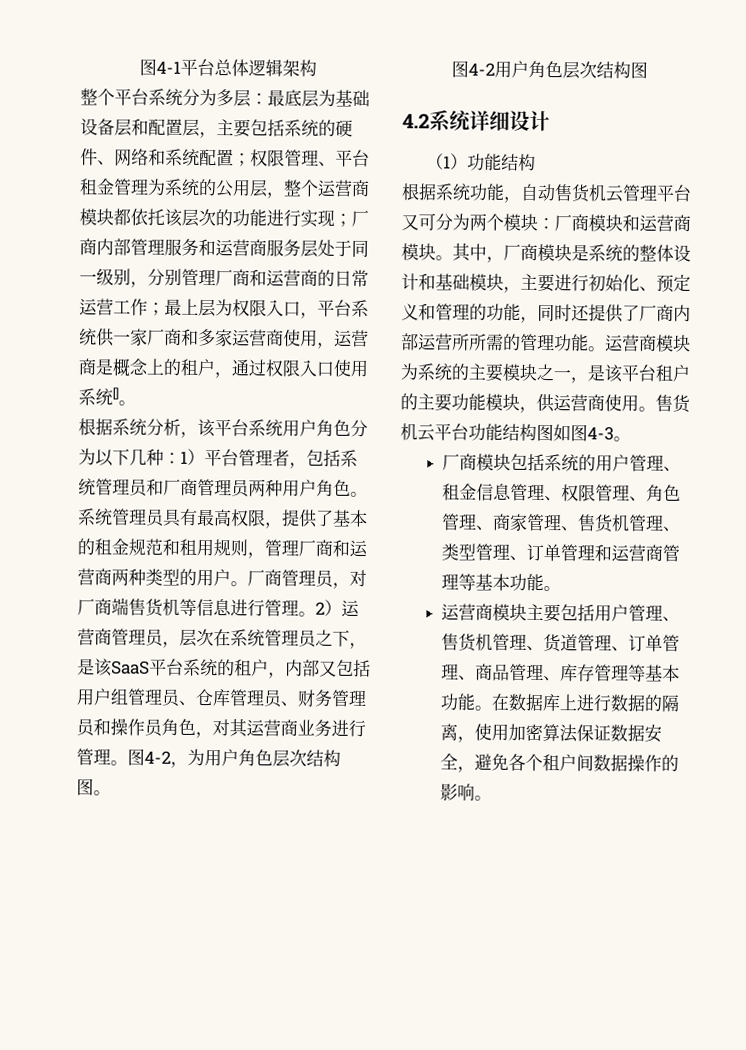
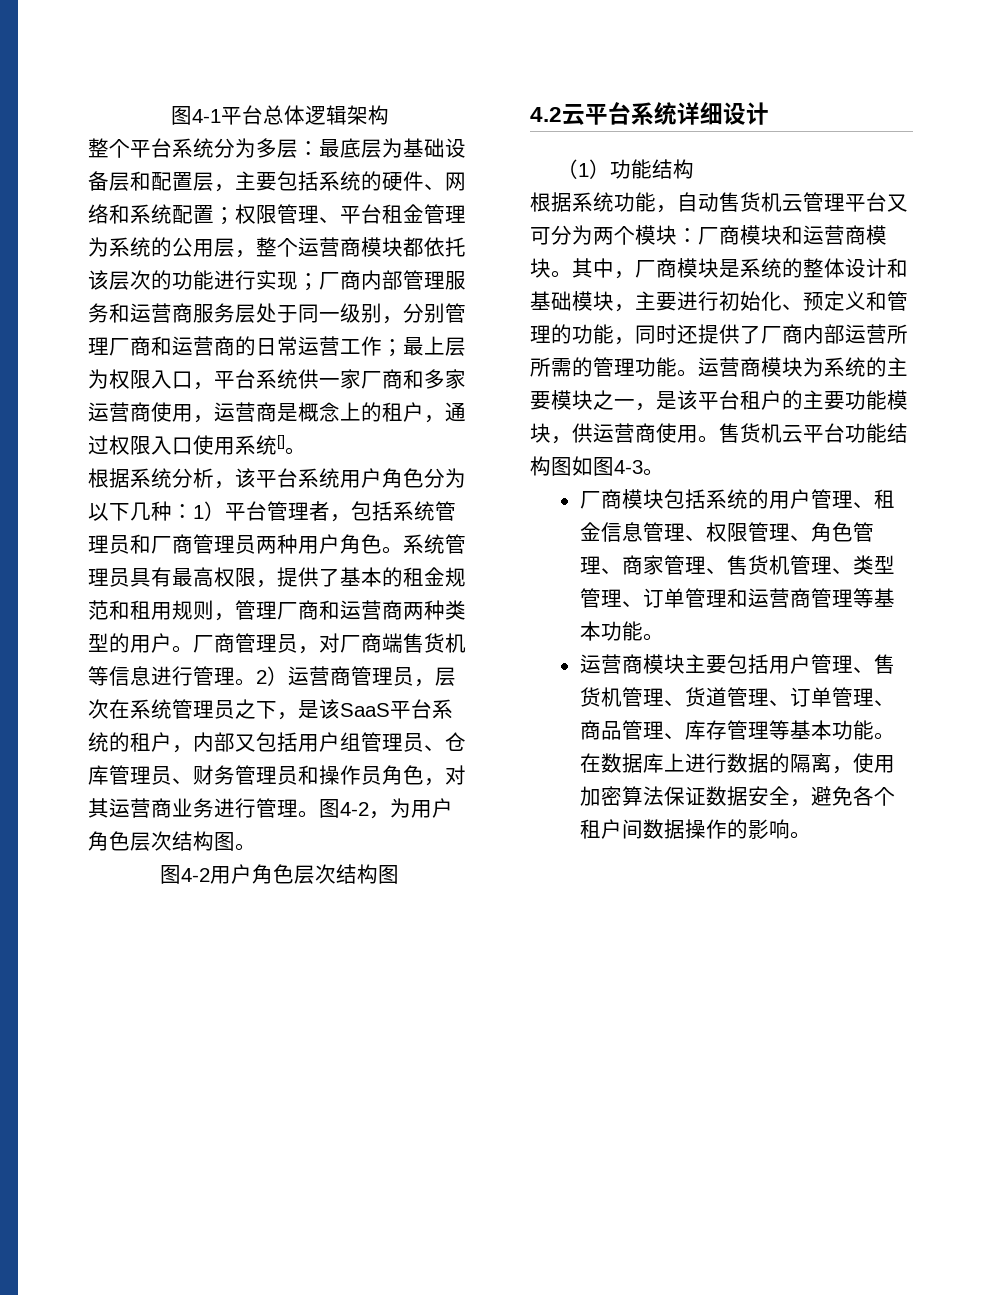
- 4.2系统详细设计
+ 4.2云平台系统详细设计

